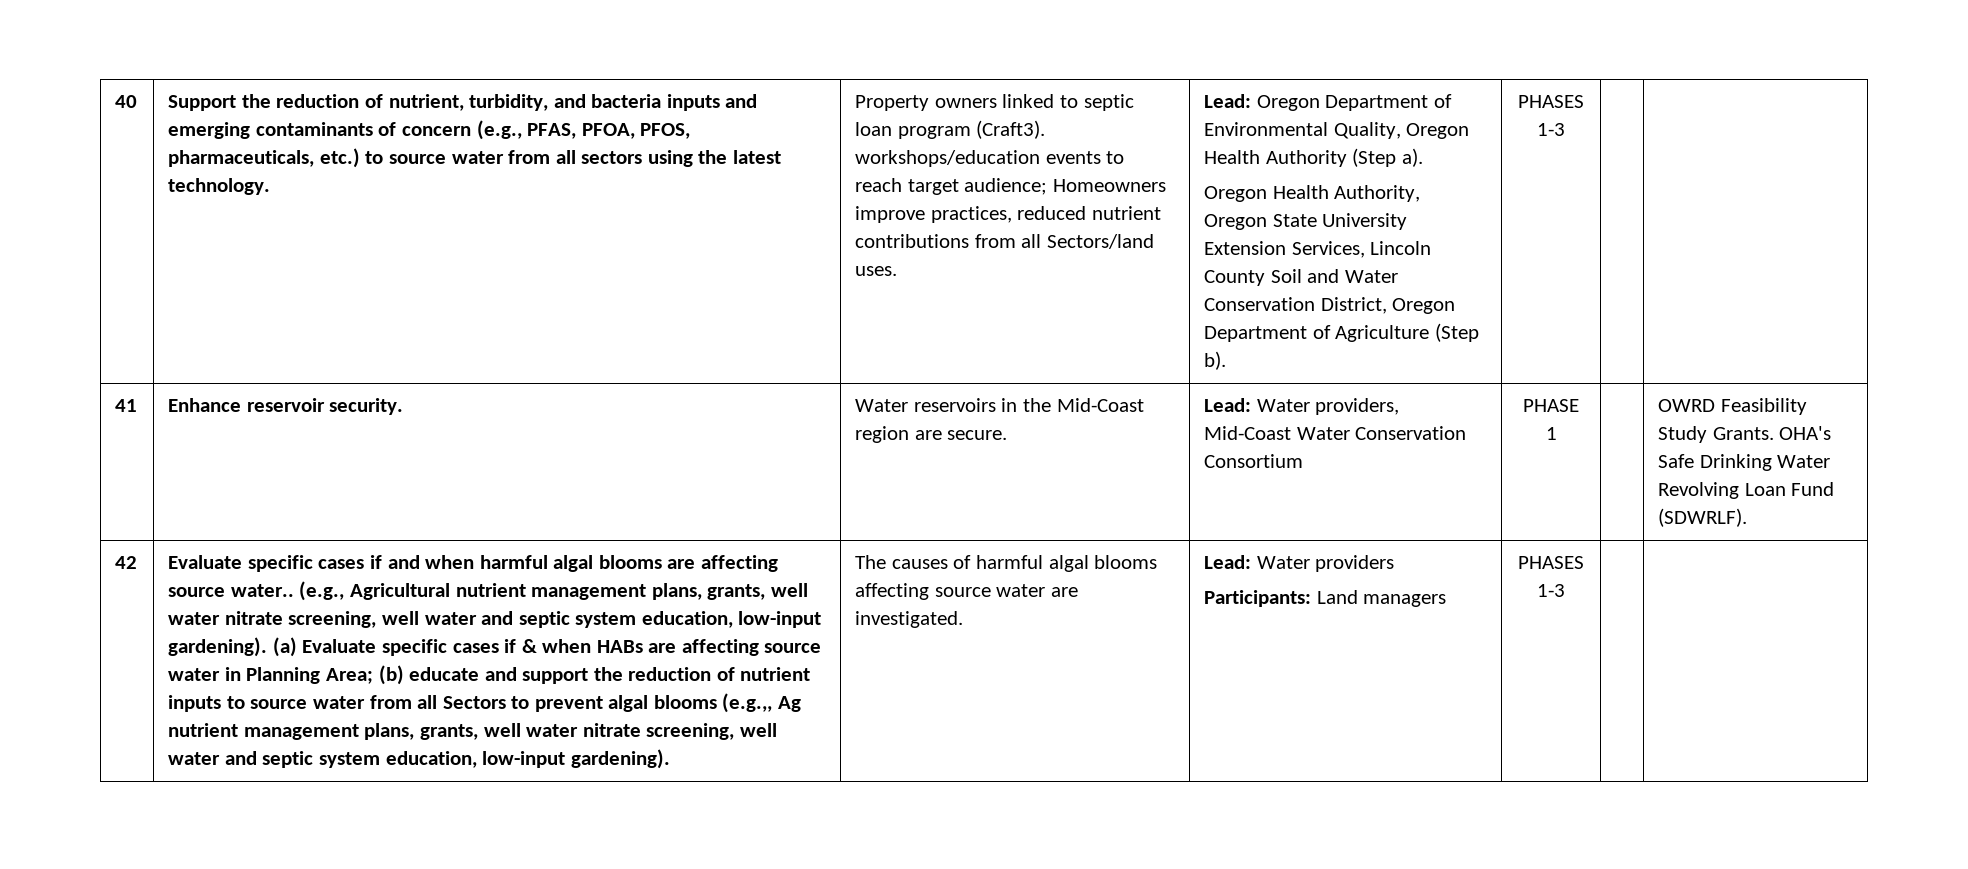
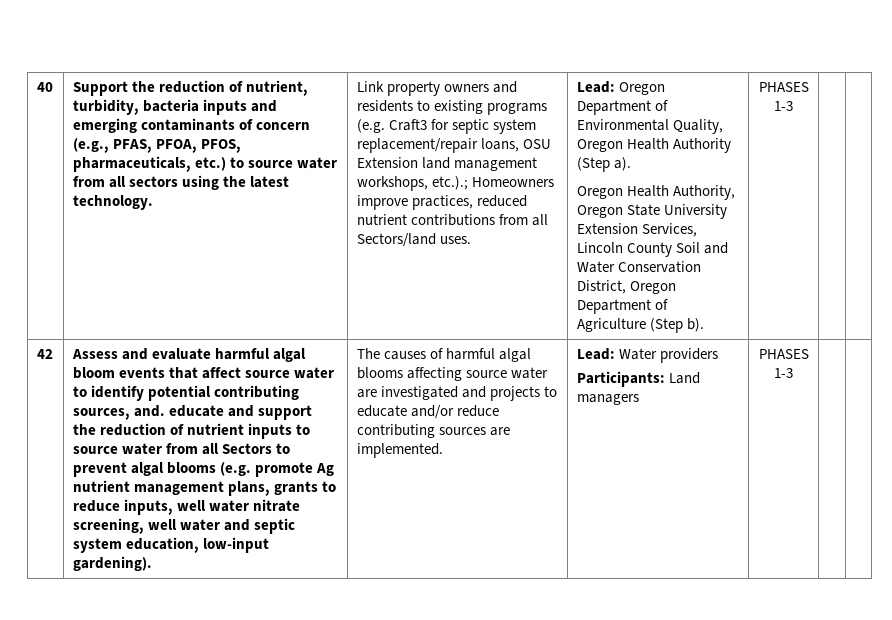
- Support the reduction of nutrient, turbidity, and bacteria inputs and emerging contaminants of concern (e.g., PFAS, PFOA, PFOS, pharmaceuticals, etc.) to source water from all sectors using the latest technology.
+ Support the reduction of nutrient, turbidity, bacteria inputs and emerging contaminants of concern (e.g., PFAS, PFOA, PFOS, pharmaceuticals, etc.) to source water from all sectors using the latest technology.
- Property owners linked to septic loan program (Craft3). workshops/education events to reach target audience; Homeowners improve practices, reduced nutrient contributions from all Sectors/land uses.
+ Link property owners and residents to existing programs (e.g. Craft3 for septic system replacement/repair loans, OSU Extension land management workshops, etc.).; Homeowners improve practices, reduced nutrient contributions from all Sectors/land uses.
- 41 | Enhance reservoir security. | Water reservoirs in the Mid-Coast region are secure. | Lead: Water providers, Mid-Coast Water Conservation Consortium | PHASE 1 | | OWRD Feasibility Study Grants. OHA's Safe Drinking Water Revolving Loan Fund (SDWRLF).
- 42 | Evaluate specific cases if and when harmful algal blooms are affecting source water.. (e.g., Agricultural nutrient management plans, grants, well water nitrate screening, well water and septic system education, low-input gardening). (a) Evaluate specific cases if & when HABs are affecting source water in Planning Area; (b) educate and support the reduction of nutrient inputs to source water from all Sectors to prevent algal blooms (e.g.,, Ag nutrient management plans, grants, well water nitrate screening, well water and septic system education, low-input gardening).
+ 42 | Assess and evaluate harmful algal bloom events that affect source water to identify potential contributing sources, and. educate and support the reduction of nutrient inputs to source water from all Sectors to prevent algal blooms (e.g. promote Ag nutrient management plans, grants to reduce inputs, well water nitrate screening, well water and septic system education, low-input gardening).
- The causes of harmful algal blooms affecting source water are investigated.
+ The causes of harmful algal blooms affecting source water are investigated and projects to educate and/or reduce contributing sources are implemented.

